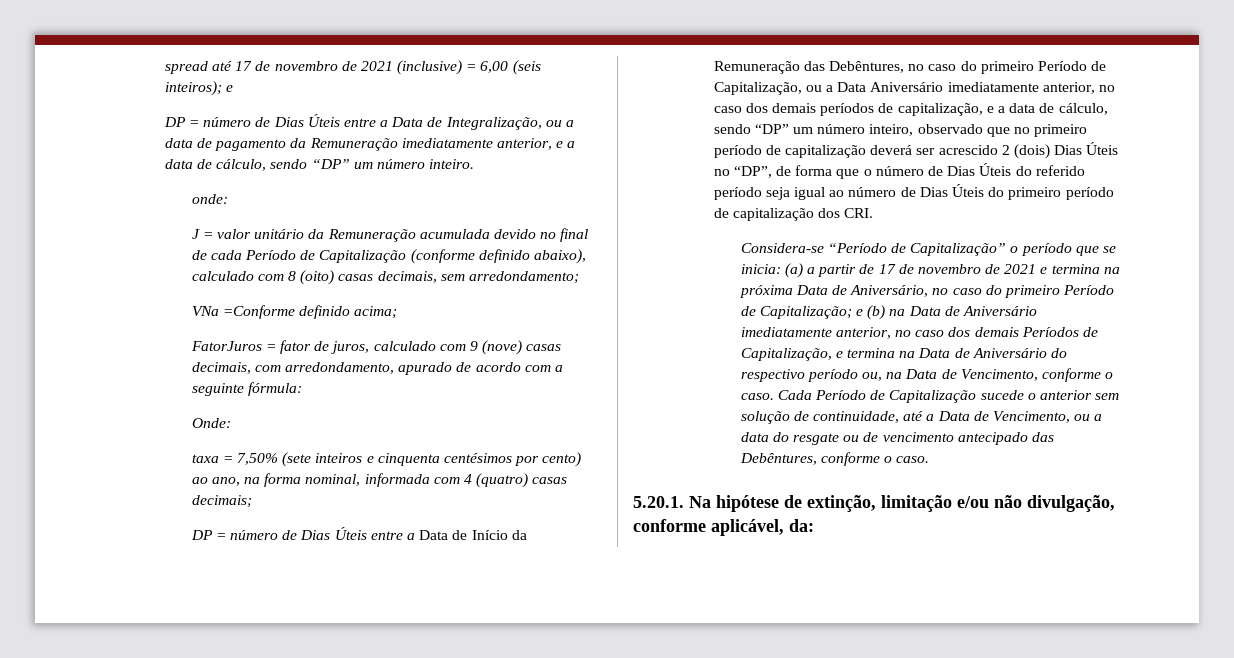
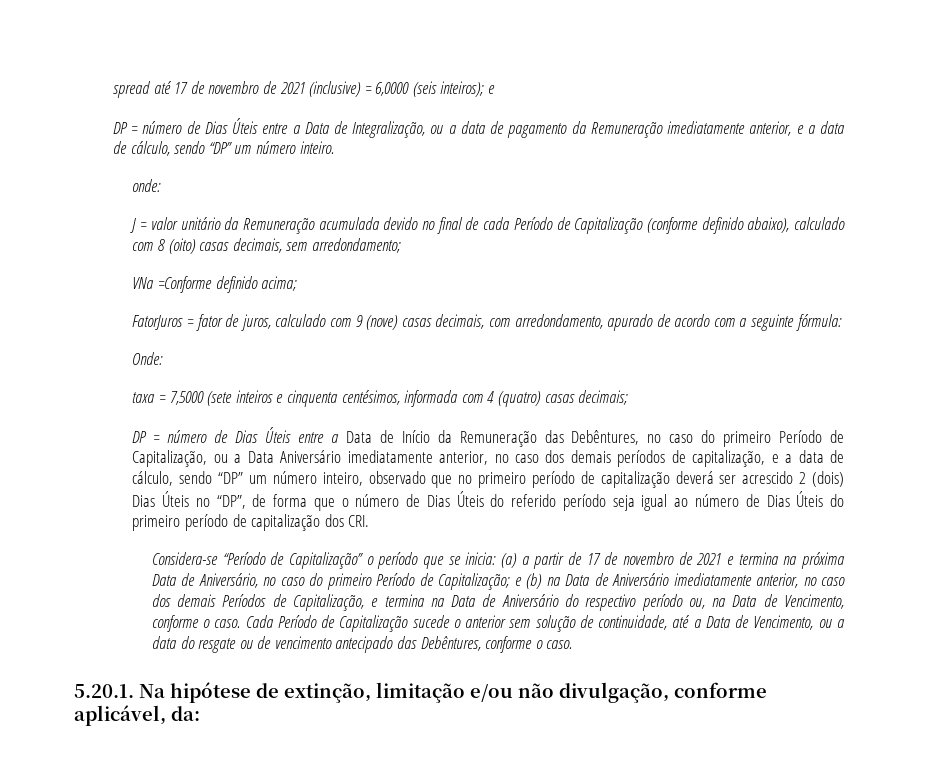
- spread até 17 de novembro de 2021 (inclusive) = 6,00 (seis inteiros); e
+ spread até 17 de novembro de 2021 (inclusive) = 6,0000 (seis inteiros); e
- taxa = 7,50% (sete inteiros e cinquenta centésimos por cento) ao ano, na forma nominal, informada com 4 (quatro) casas decimais;
+ taxa = 7,5000 (sete inteiros e cinquenta centésimos, informada com 4 (quatro) casas decimais;

